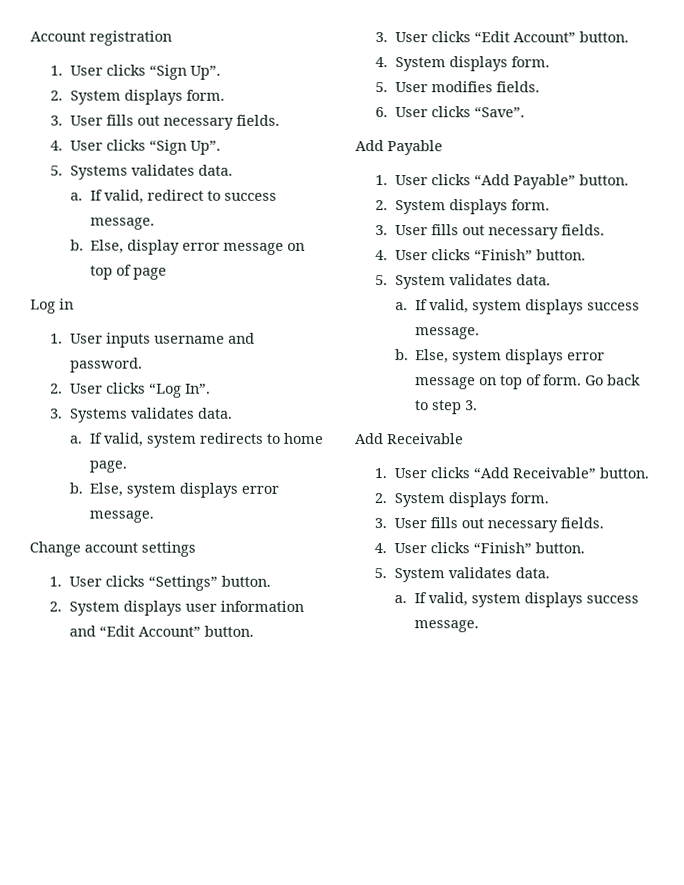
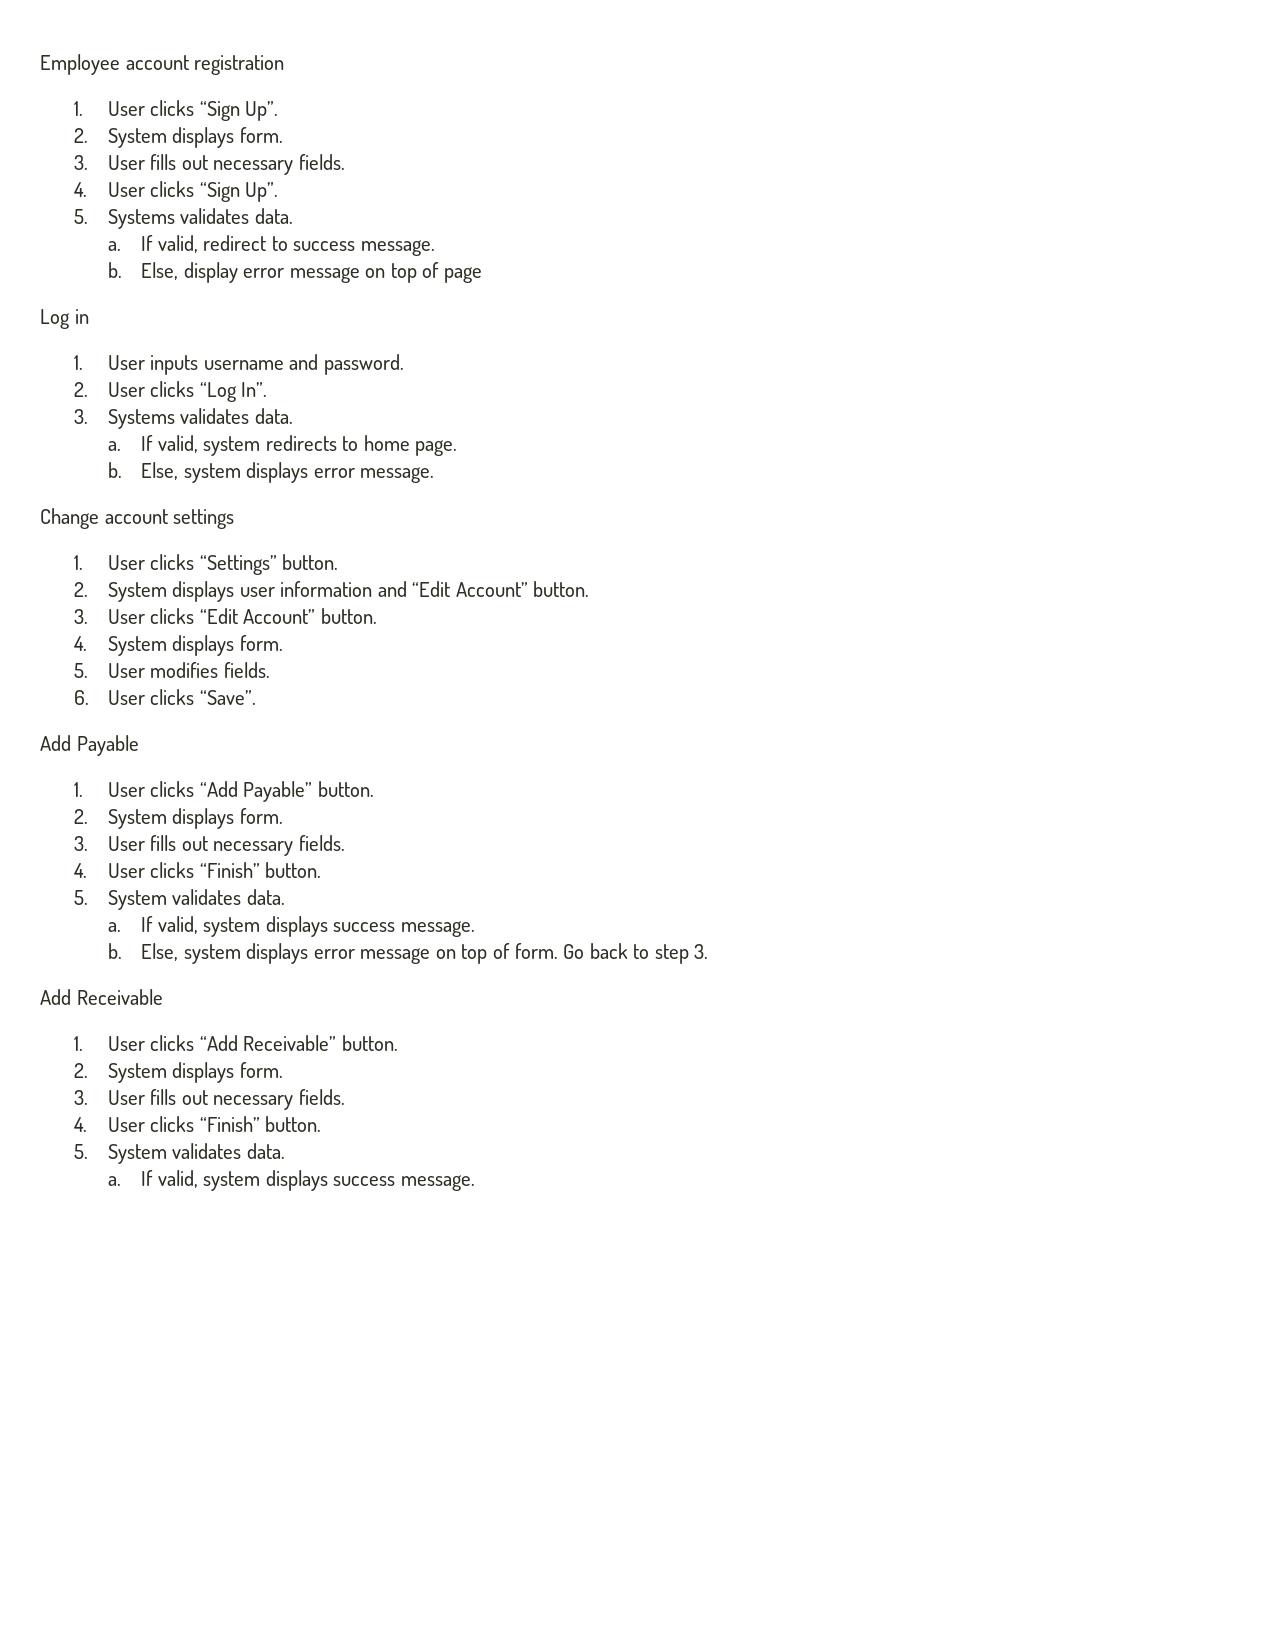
- Account registration
+ Employee account registration

